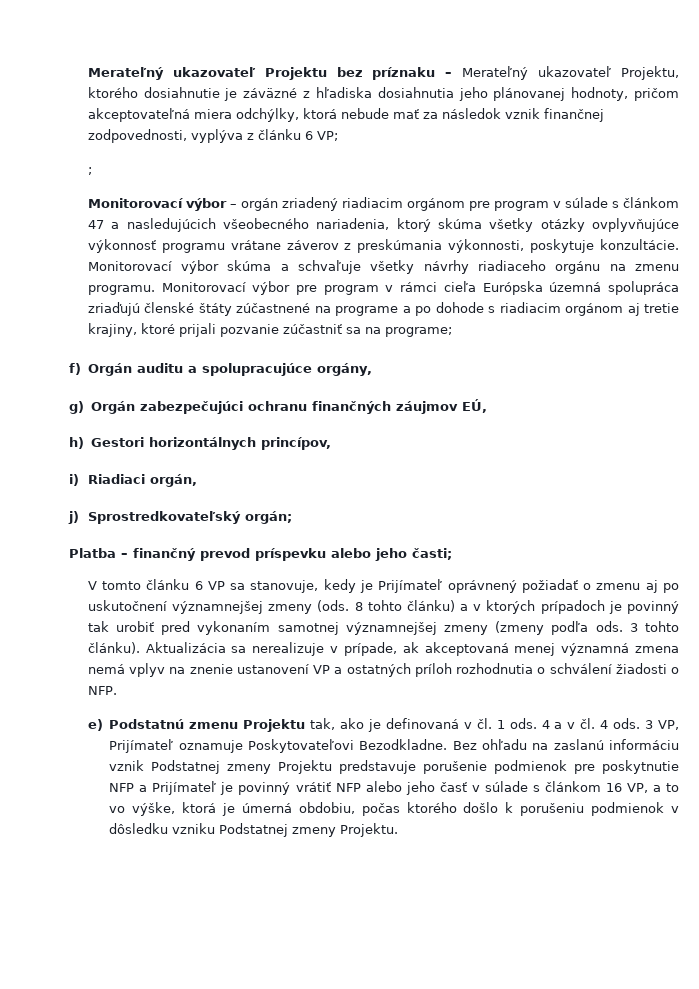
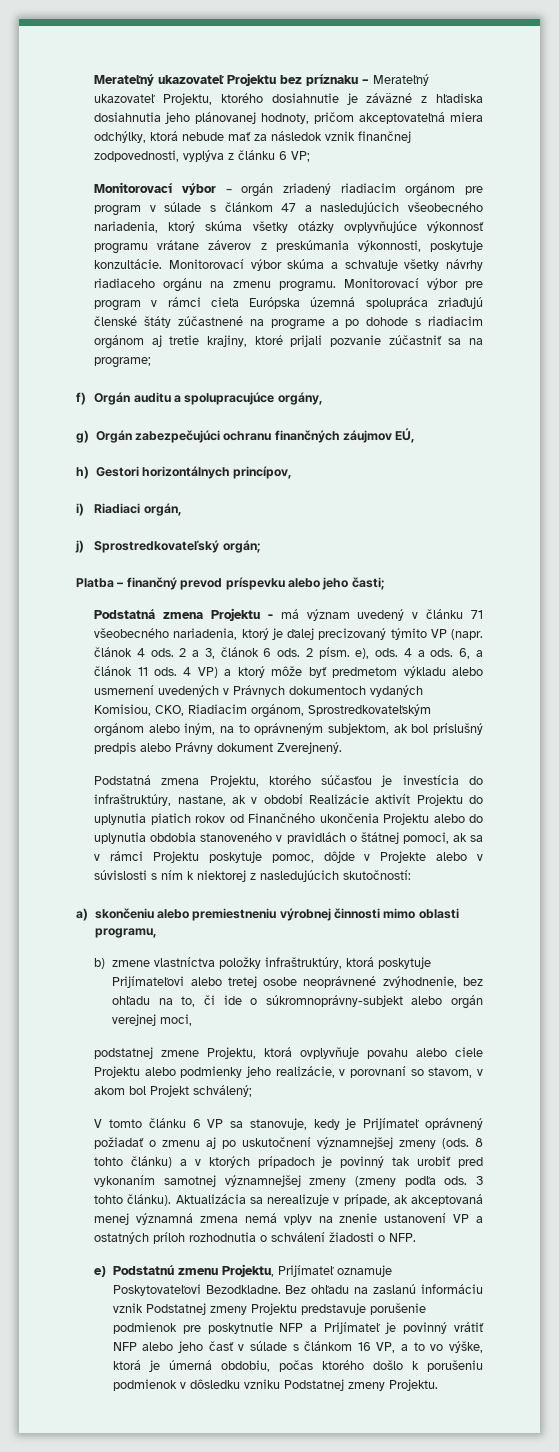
- ;
+ Podstatná zmena Projektu - má význam uvedený v článku 71 všeobecného nariadenia, ktorý je ďalej precizovaný týmito VP (napr. článok 4 ods. 2 a 3, článok 6 ods. 2 písm. e), ods. 4 a ods. 6, a článok 11 ods. 4 VP) a ktorý môže byť predmetom výkladu alebo usmernení uvedených v Právnych dokumentoch vydaných Komisiou, CKO, Riadiacim orgánom, Sprostredkovateľským orgánom alebo iným, na to oprávneným subjektom, ak bol príslušný predpis alebo Právny dokument Zverejnený.
+ Podstatná zmena Projektu, ktorého súčasťou je investícia do infraštruktúry, nastane, ak v období Realizácie aktivít Projektu do uplynutia piatich rokov od Finančného ukončenia Projektu alebo do uplynutia obdobia stanoveného v pravidlách o štátnej pomoci, ak sa v rámci Projektu poskytuje pomoc, dôjde v Projekte alebo v súvislosti s ním k niektorej z nasledujúcich skutočností:
+ a) skončeniu alebo premiestneniu výrobnej činnosti mimo oblasti programu,
+ b) zmene vlastníctva položky infraštruktúry, ktorá poskytuje Prijímateľovi alebo tretej osobe neoprávnené zvýhodnenie, bez ohľadu na to, či ide o súkromnoprávny-subjekt alebo orgán verejnej moci,
+ podstatnej zmene Projektu, ktorá ovplyvňuje povahu alebo ciele Projektu alebo podmienky jeho realizácie, v porovnaní so stavom, v akom bol Projekt schválený;
- e) Podstatnú zmenu Projektu tak, ako je definovaná v čl. 1 ods. 4 a v čl. 4 ods. 3 VP, Prijímateľ oznamuje Poskytovateľovi Bezodkladne.
+ e) Podstatnú zmenu Projektu, Prijímateľ oznamuje Poskytovateľovi Bezodkladne.

